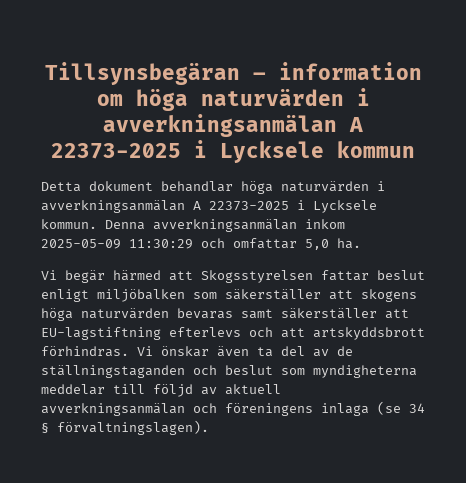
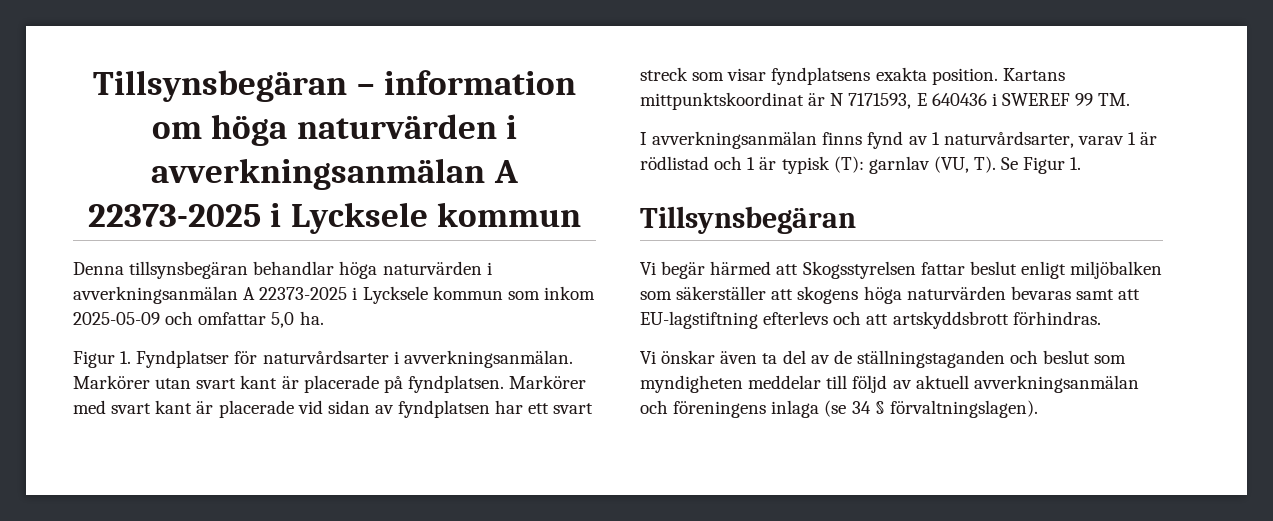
- Detta dokument behandlar höga naturvärden i avverkningsanmälan A 22373-2025 i Lycksele kommun. Denna avverkningsanmälan inkom 2025-05-09 11:30:29 och omfattar 5,0 ha.
+ Denna tillsynsbegäran behandlar höga naturvärden i avverkningsanmälan A 22373-2025 i Lycksele kommun som inkom 2025-05-09 och omfattar 5,0 ha.
+ Figur 1. Fyndplatser för naturvårdsarter i avverkningsanmälan. Markörer utan svart kant är placerade på fyndplatsen. Markörer med svart kant är placerade vid sidan av fyndplatsen har ett svart streck som visar fyndplatsens exakta position. Kartans mittpunktskoordinat är N 7171593, E 640436 i SWEREF 99 TM.
+ I avverkningsanmälan finns fynd av 1 naturvårdsarter, varav 1 är rödlistad och 1 är typisk (T): garnlav (VU, T). Se Figur 1.
+ Tillsynsbegäran
- Vi begär härmed att Skogsstyrelsen fattar beslut enligt miljöbalken som säkerställer att skogens höga naturvärden bevaras samt säkerställer att EU-lagstiftning efterlevs och att artskyddsbrott förhindras. Vi önskar även ta del av de ställningstaganden och beslut som myndigheterna meddelar till följd av aktuell avverkningsanmälan och föreningens inlaga (se 34 § förvaltningslagen).
+ Vi begär härmed att Skogsstyrelsen fattar beslut enligt miljöbalken som säkerställer att skogens höga naturvärden bevaras samt att EU-lagstiftning efterlevs och att artskyddsbrott förhindras.
+ Vi önskar även ta del av de ställningstaganden och beslut som myndigheten meddelar till följd av aktuell avverkningsanmälan och föreningens inlaga (se 34 § förvaltningslagen).

